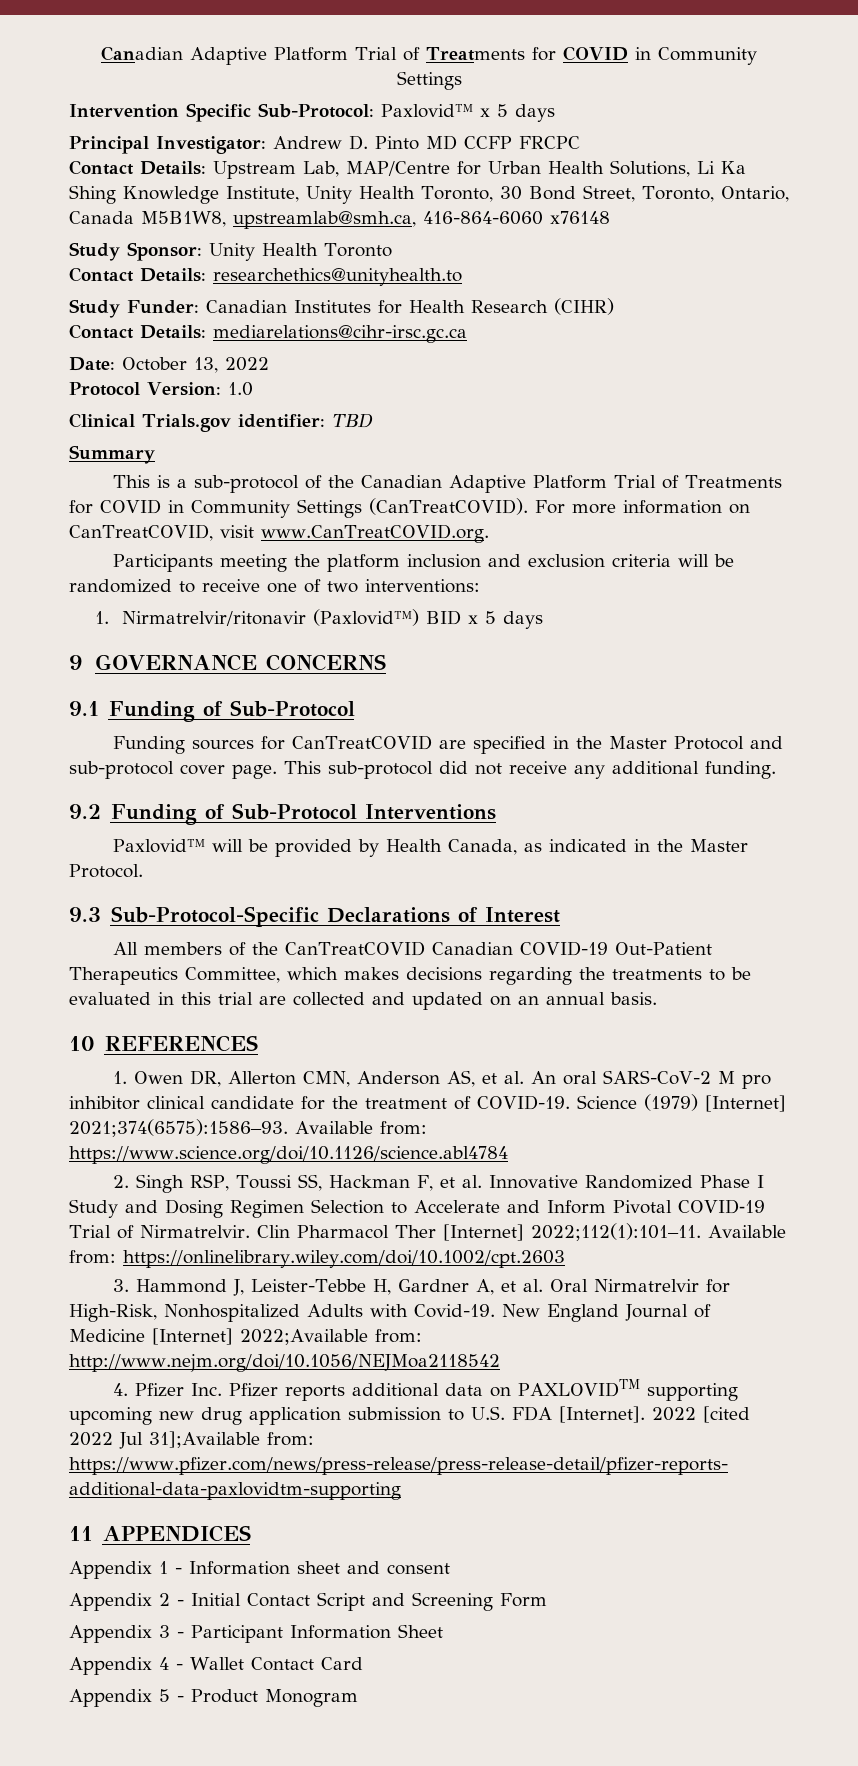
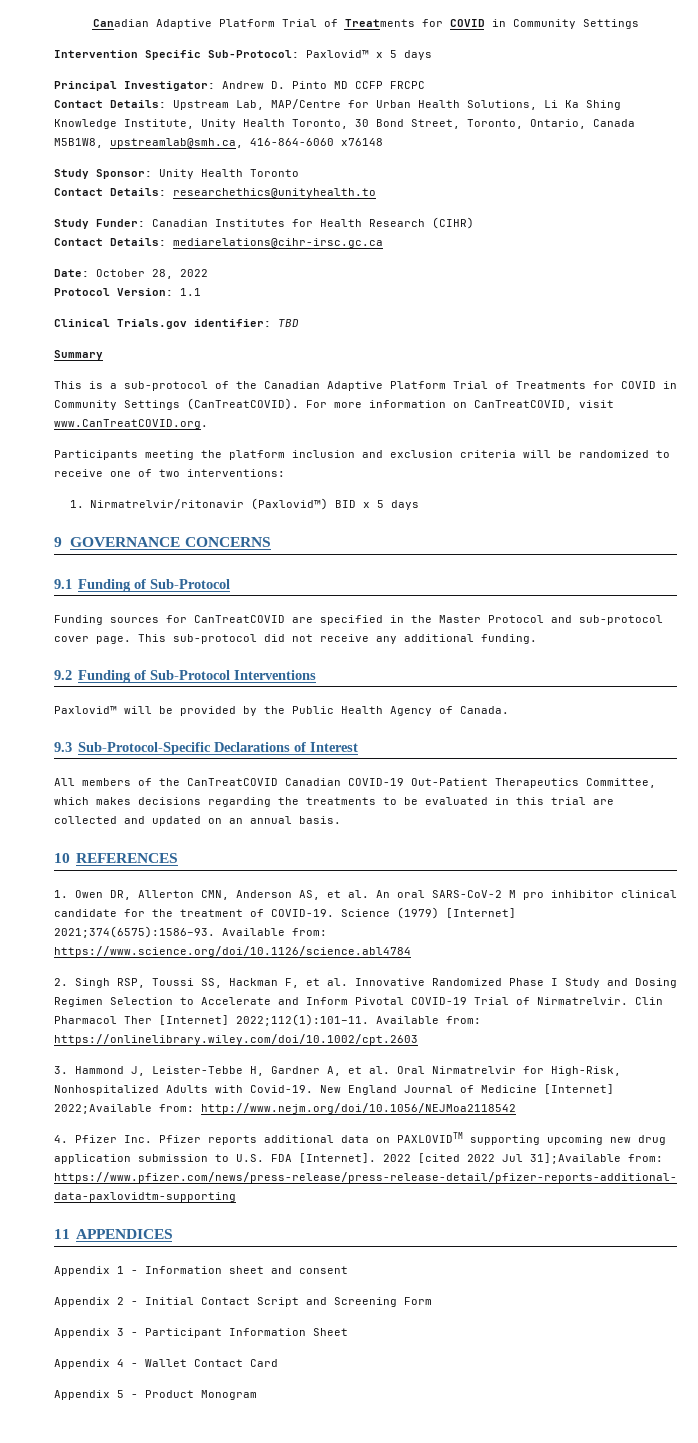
- Date: October 13, 2022
+ Date: October 28, 2022
- Protocol Version: 1.0
+ Protocol Version: 1.1
- Paxlovid™ will be provided by Health Canada, as indicated in the Master Protocol.
+ Paxlovid™ will be provided by the Public Health Agency of Canada.

